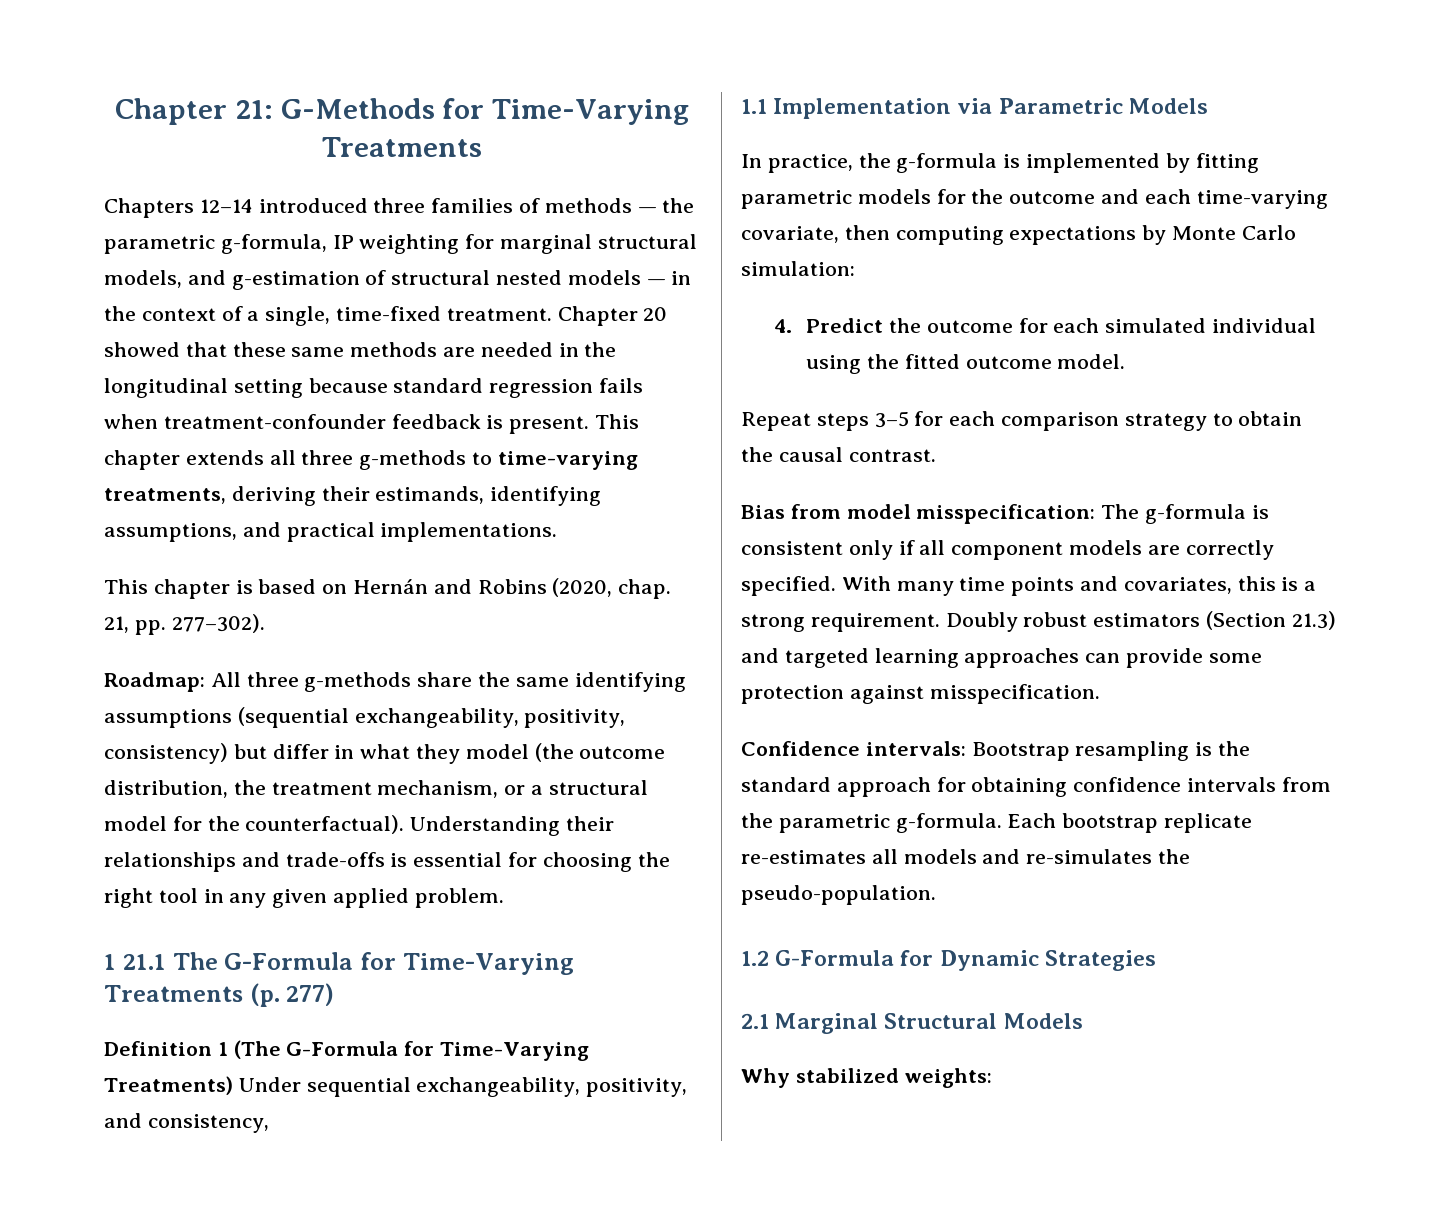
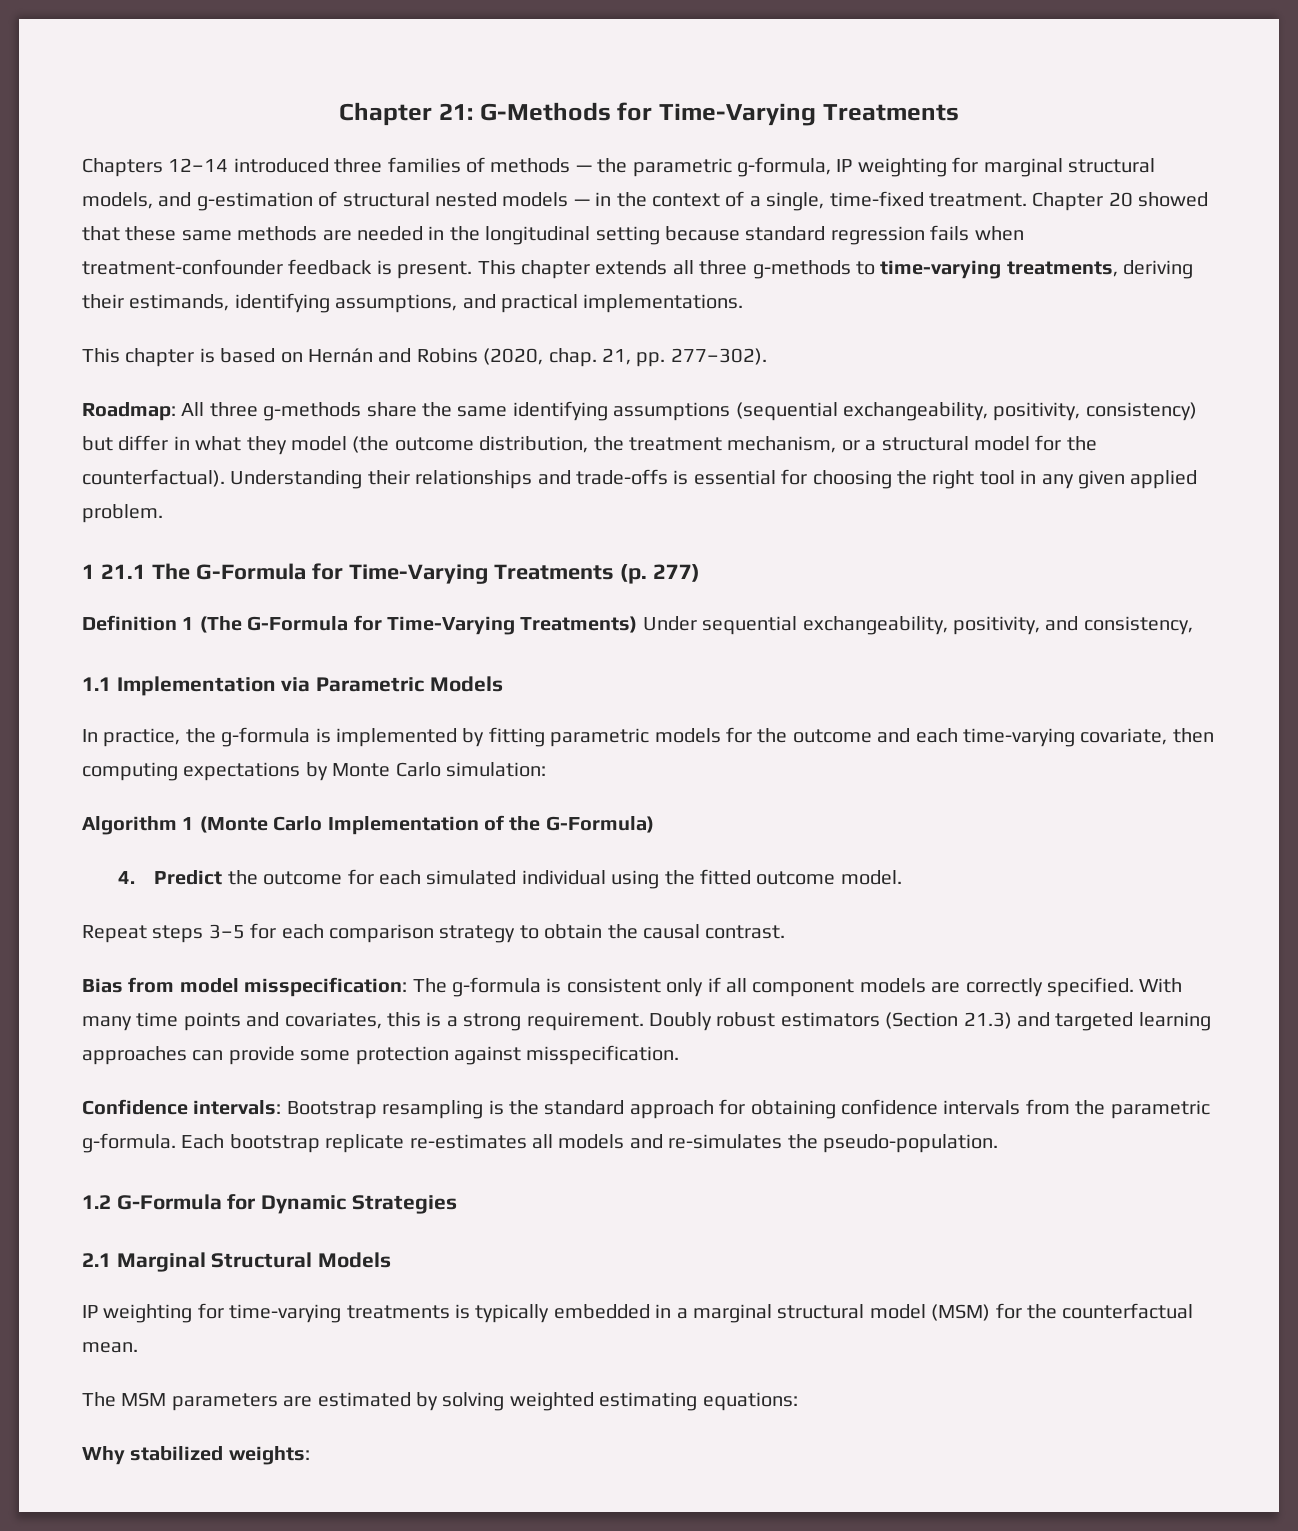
+ Algorithm 1 (Monte Carlo Implementation of the G-Formula)
+ IP weighting for time-varying treatments is typically embedded in a marginal structural model (MSM) for the counterfactual mean.
+ The MSM parameters are estimated by solving weighted estimating equations:

